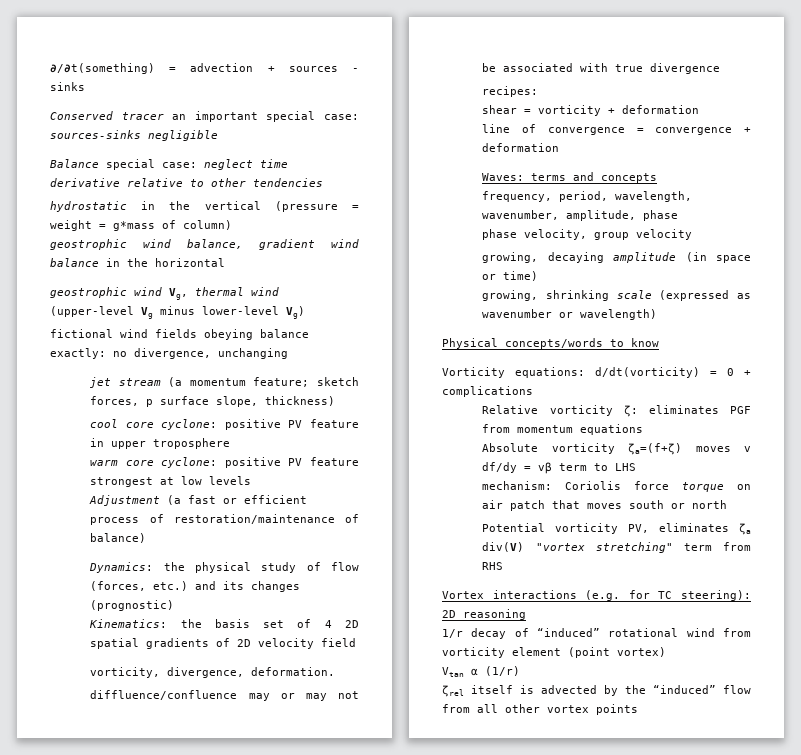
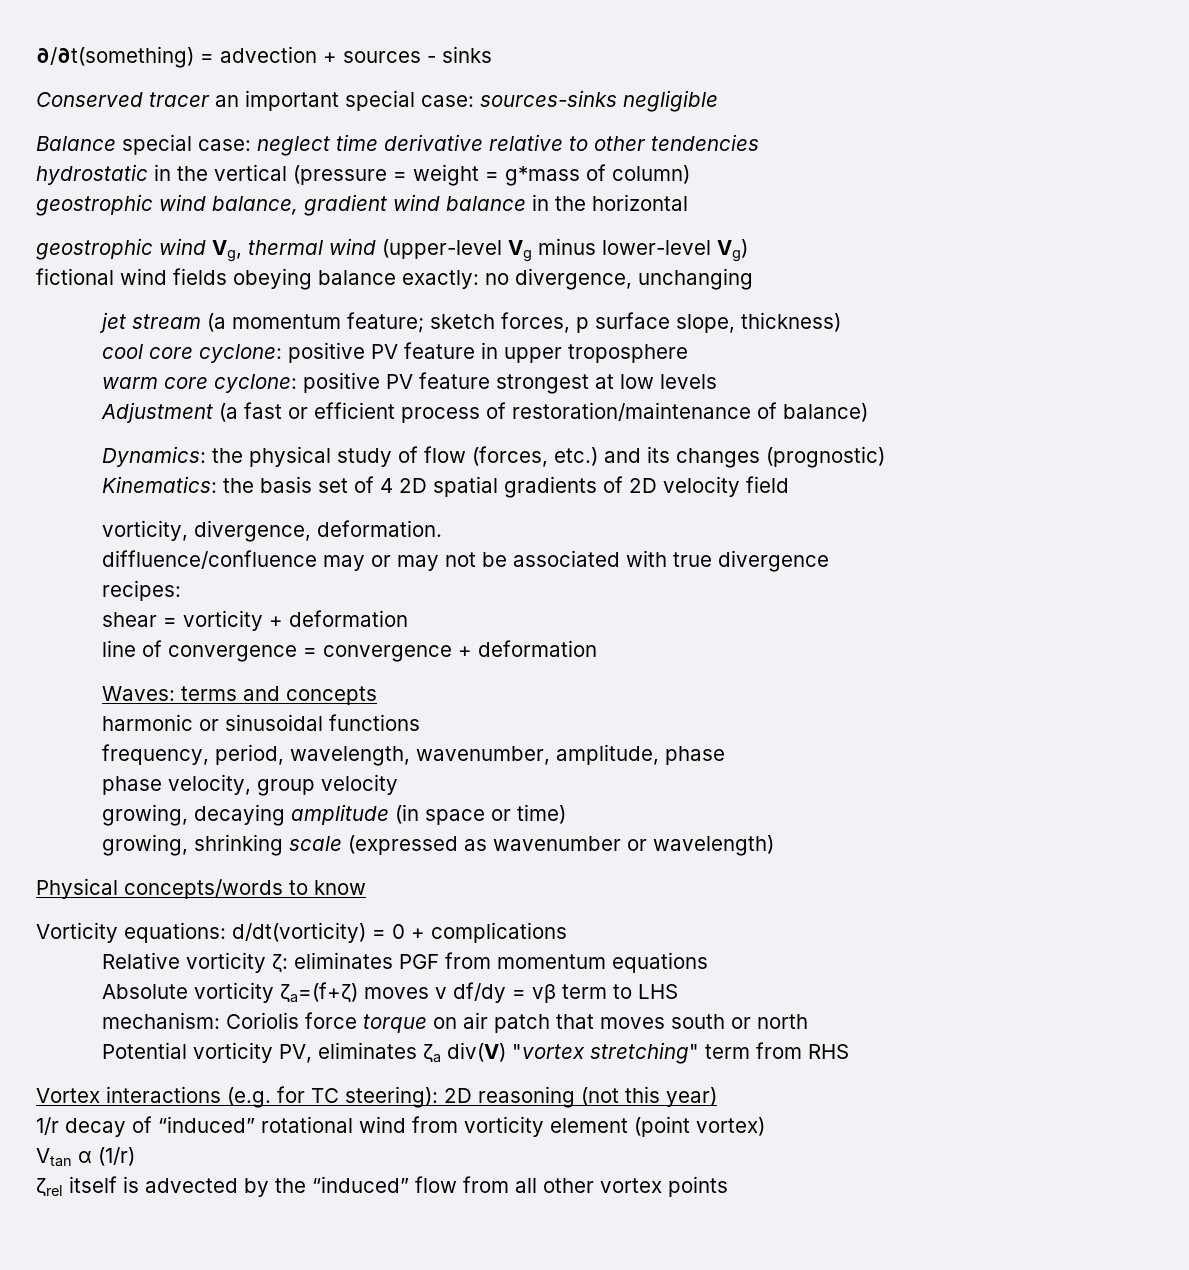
+ harmonic or sinusoidal functions
- Vortex interactions (e.g. for TC steering): 2D reasoning
+ Vortex interactions (e.g. for TC steering): 2D reasoning (not this year)

